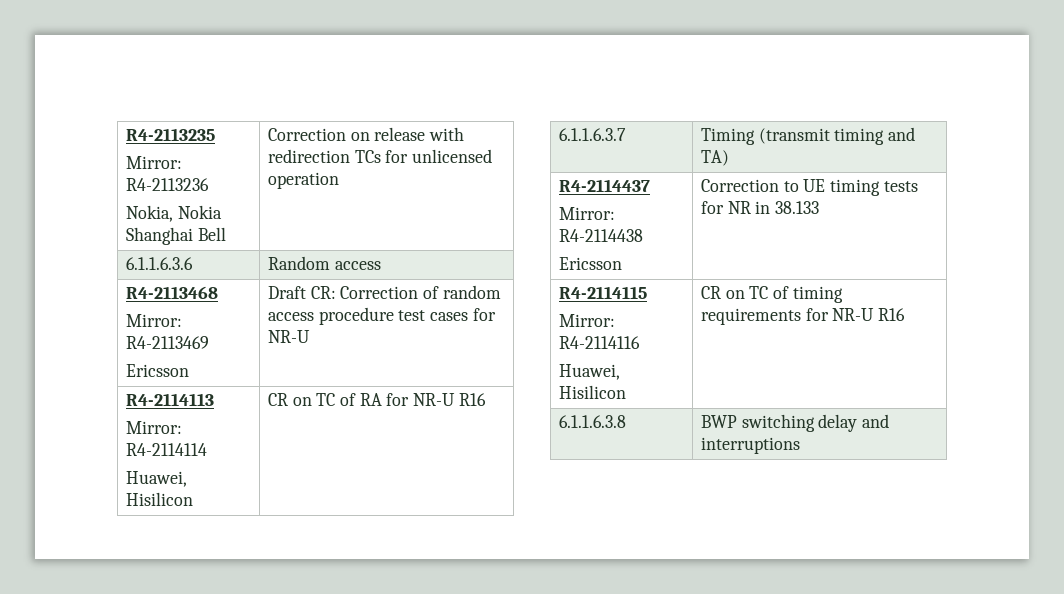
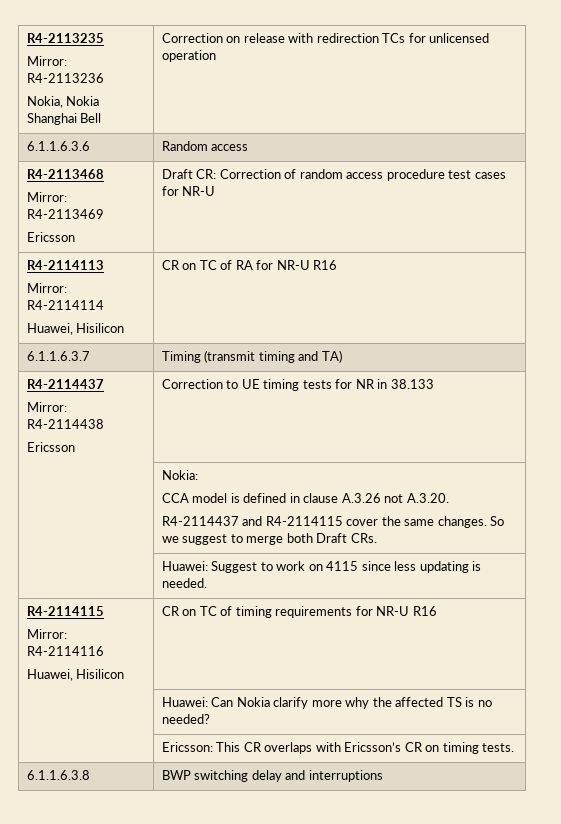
+ | Nokia:
+ CCA model is defined in clause A.3.26 not A.3.20.
+ R4-2114437 and R4-2114115 cover the same changes. So we suggest to merge both Draft CRs.
+ | Huawei: Suggest to work on 4115 since less updating is needed.
+ | Huawei: Can Nokia clarify more why the affected TS is no needed?
+ | Ericsson: This CR overlaps with Ericsson’s CR on timing tests.

